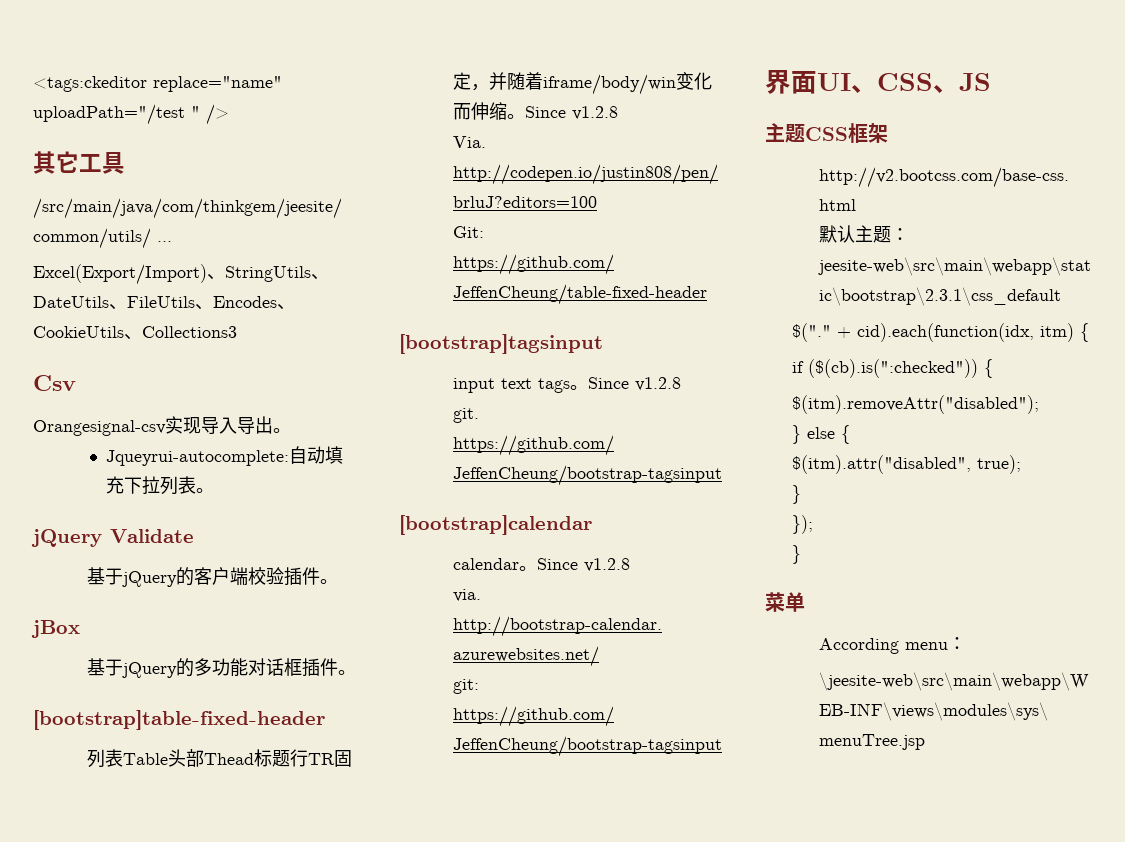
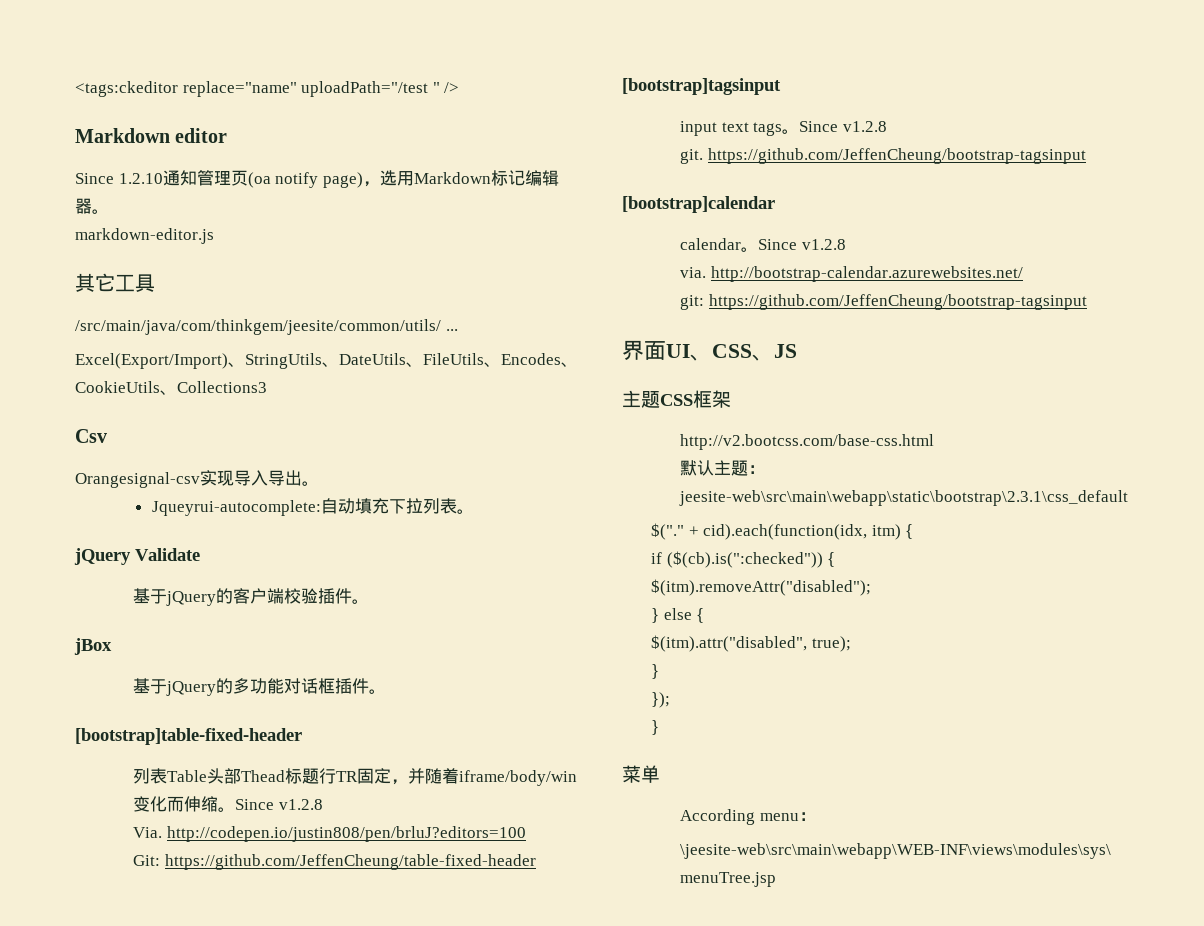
+ Markdown editor
+ Since 1.2.10通知管理页(oa notify page)，选用Markdown标记编辑器。
+ markdown-editor.js

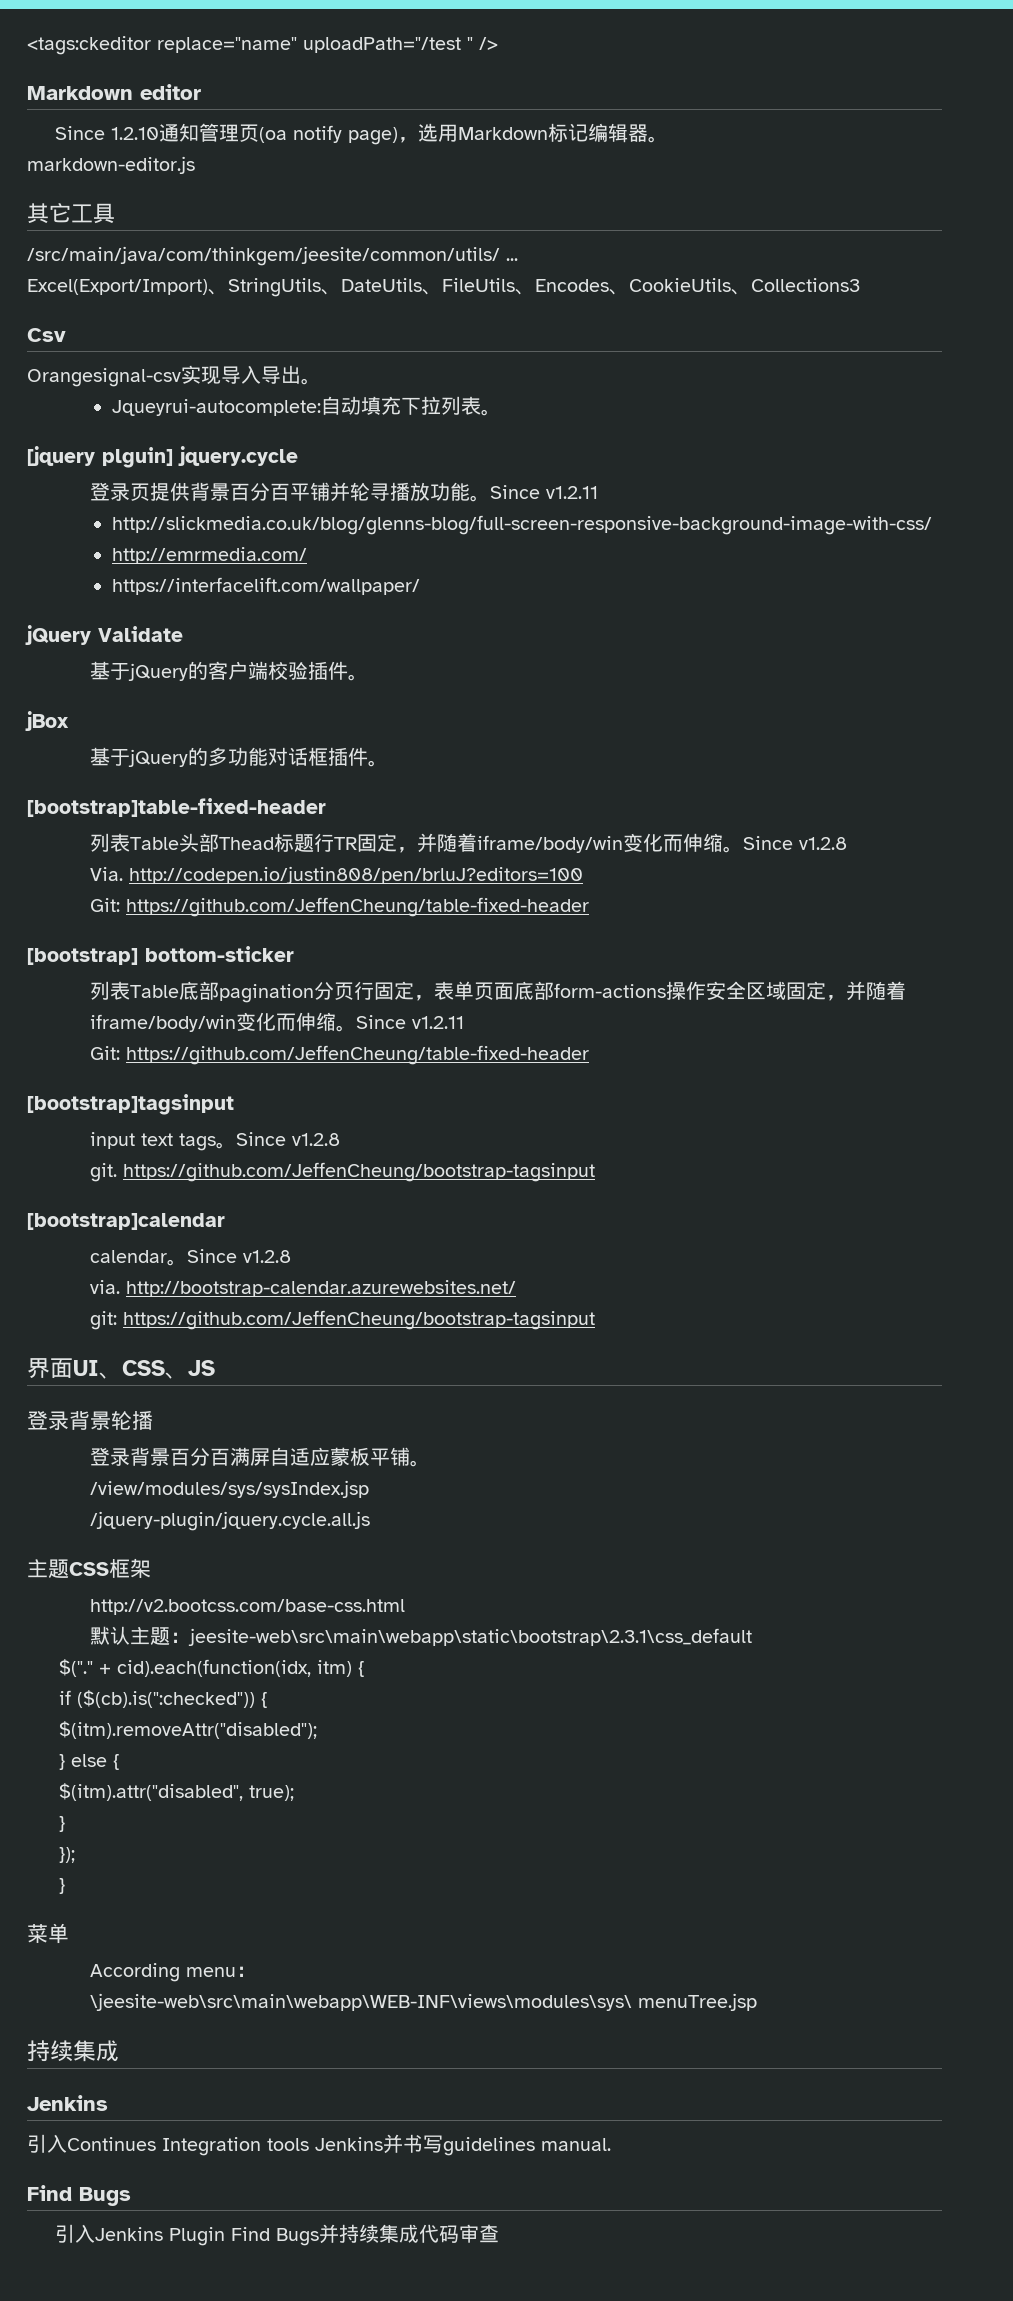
+ [jquery plguin] jquery.cycle
+ 登录页提供背景百分百平铺并轮寻播放功能。Since v1.2.11
+ http://slickmedia.co.uk/blog/glenns-blog/full-screen-responsive-background-image-with-css/
+ http://emrmedia.com/
+ https://interfacelift.com/wallpaper/
+ [bootstrap] bottom-sticker
+ 列表Table底部pagination分页行固定，表单页面底部form-actions操作安全区域固定，并随着iframe/body/win变化而伸缩。Since v1.2.11
+ Git: https://github.com/JeffenCheung/table-fixed-header
+ 登录背景轮播
+ 登录背景百分百满屏自适应蒙板平铺。
+ /view/modules/sys/sysIndex.jsp
+ /jquery-plugin/jquery.cycle.all.js
  \jeesite-web\src\main\webapp\WEB-INF\views\modules\sys\ menuTree.jsp
+ 持续集成
+ Jenkins
+ 引入Continues Integration tools Jenkins并书写guidelines manual.
+ Find Bugs
+ 引入Jenkins Plugin Find Bugs并持续集成代码审查

